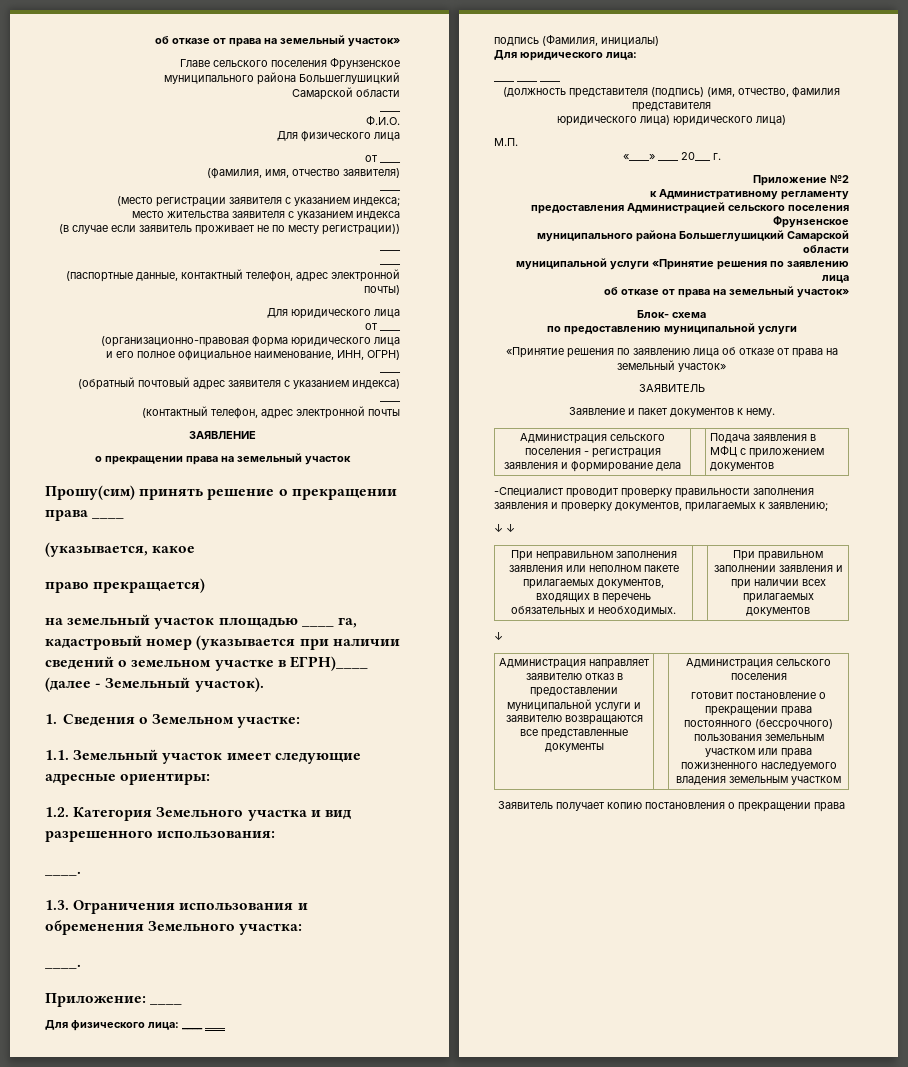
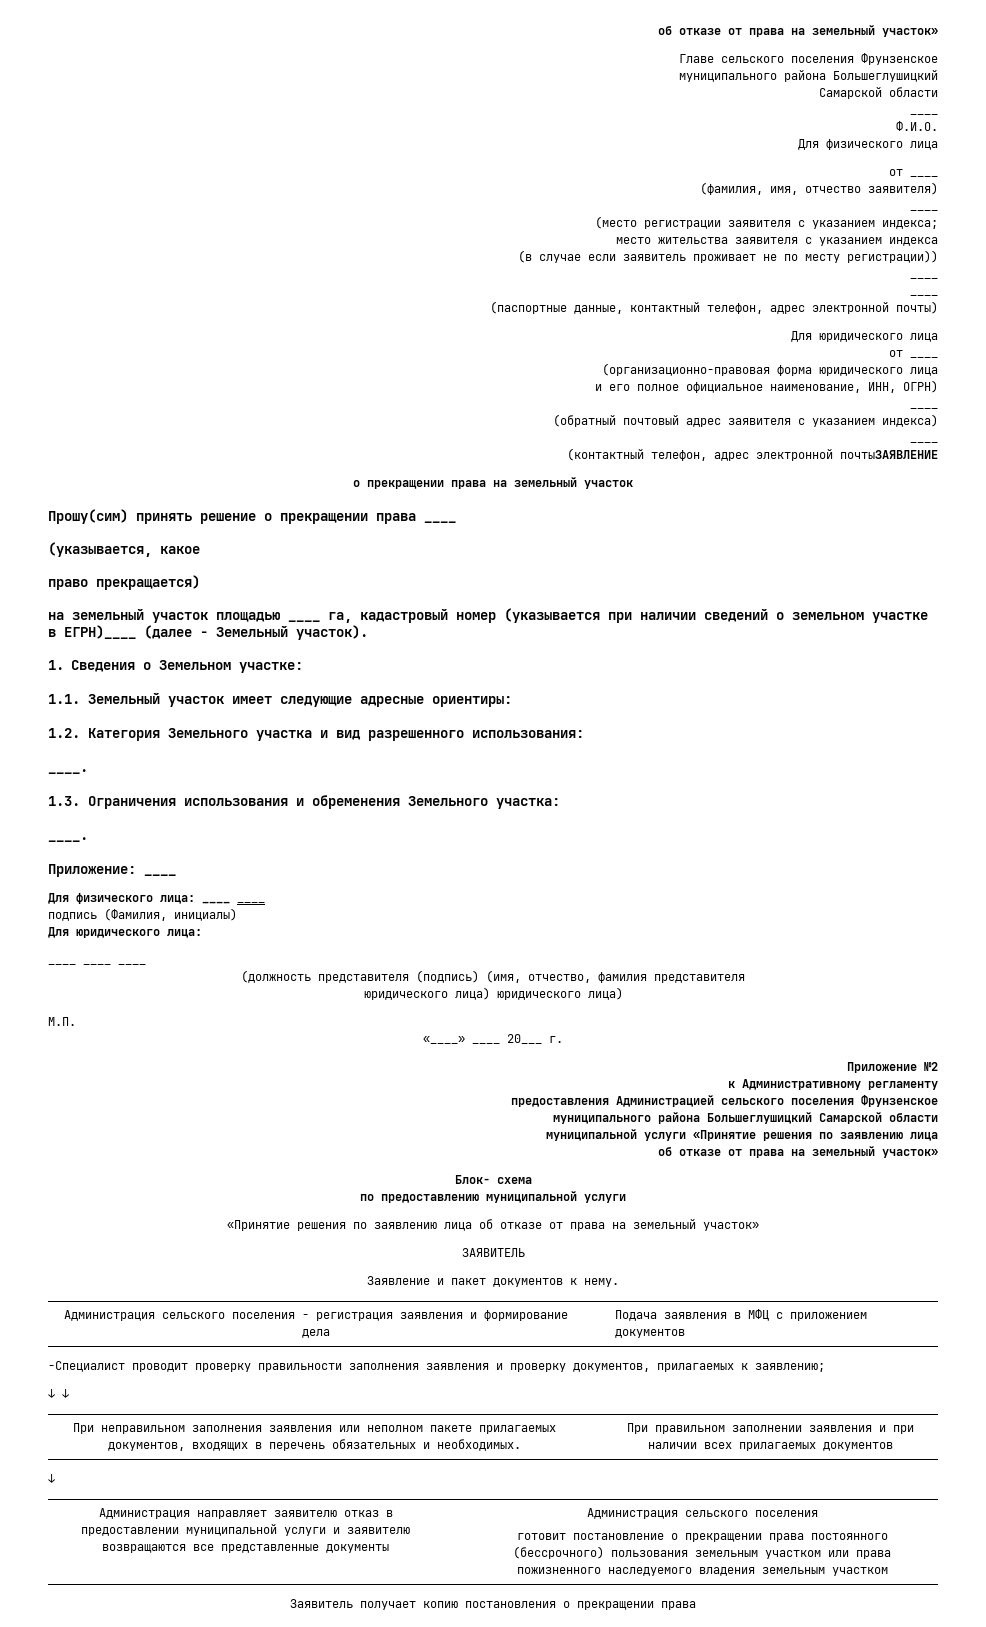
- (контактный телефон, адрес электронной почты
- ЗАЯВЛЕНИЕ
+ (контактный телефон, адрес электронной почтыЗАЯВЛЕНИЕ

